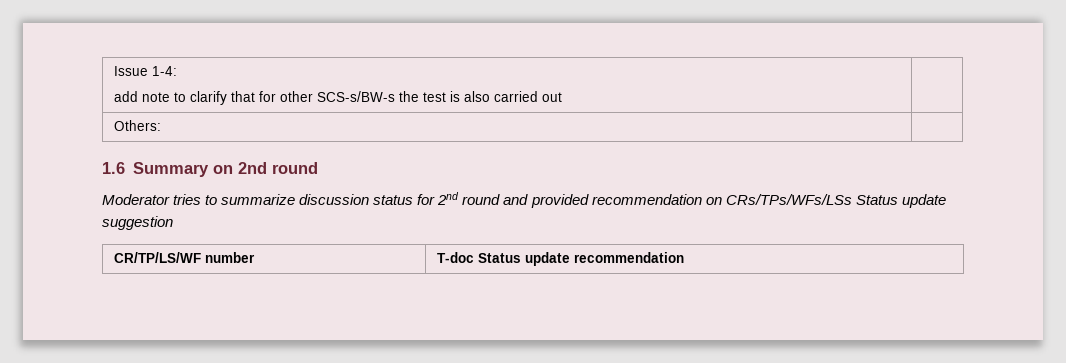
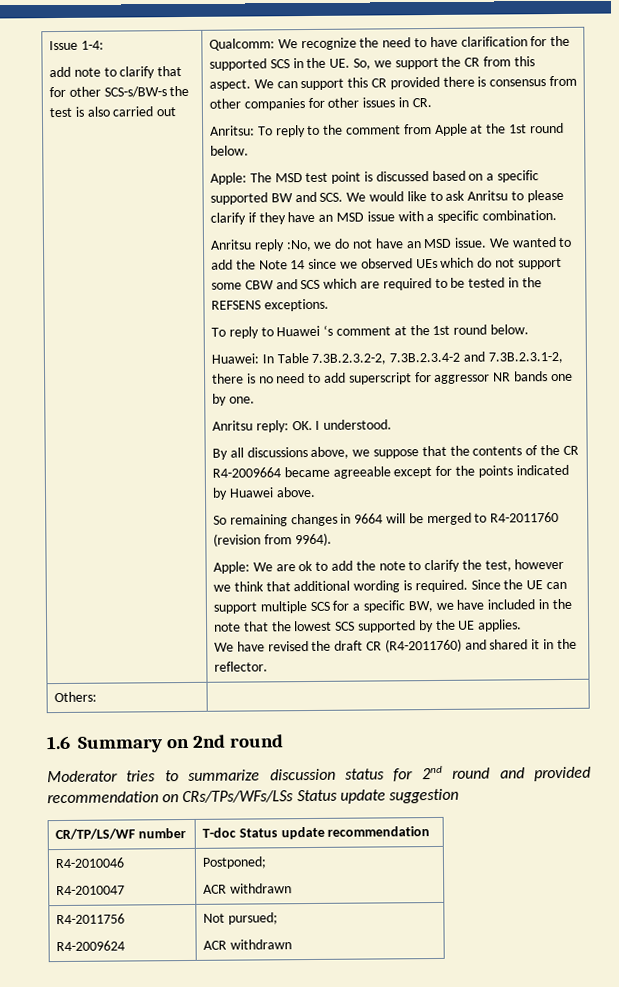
+ Qualcomm: We recognize the need to have clarification for the supported SCS in the UE. So, we support the CR from this aspect. We can support this CR provided there is consensus from other companies for other issues in CR.
+ Anritsu: To reply to the comment from Apple at the 1st round below.
+ Apple: The MSD test point is discussed based on a specific supported BW and SCS. We would like to ask Anritsu to please clarify if they have an MSD issue with a specific combination.
+ Anritsu reply :No, we do not have an MSD issue. We wanted to add the Note 14 since we observed UEs which do not support some CBW and SCS which are required to be tested in the REFSENS exceptions.
+ To reply to Huawei ‘s comment at the 1st round below.
+ Huawei: In Table 7.3B.2.3.2-2, 7.3B.2.3.4-2 and 7.3B.2.3.1-2, there is no need to add superscript for aggressor NR bands one by one.
+ Anritsu reply: OK. I understood.
+ By all discussions above, we suppose that the contents of the CR R4-2009664 became agreeable except for the points indicated by Huawei above.
+ So remaining changes in 9664 will be merged to R4-2011760 (revision from 9964).
+ Apple: We are ok to add the note to clarify the test, however we think that additional wording is required. Since the UE can support multiple SCS for a specific BW, we have included in the note that the lowest SCS supported by the UE applies.
+ We have revised the draft CR (R4-2011760) and shared it in the reflector.
+ R4-2010046
+ R4-2010047 | Postponed;
+ ACR withdrawn
+ R4-2011756
+ R4-2009624 | Not pursued;
+ ACR withdrawn

